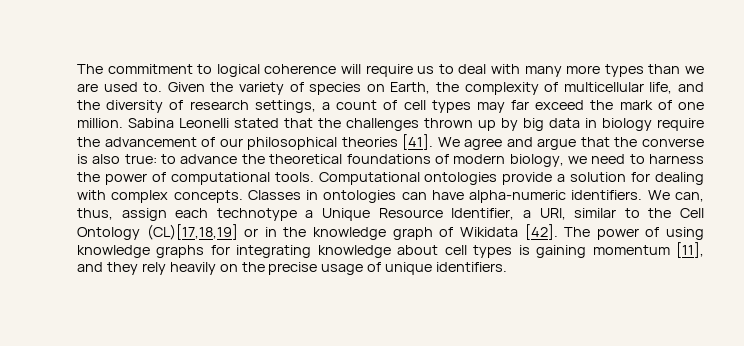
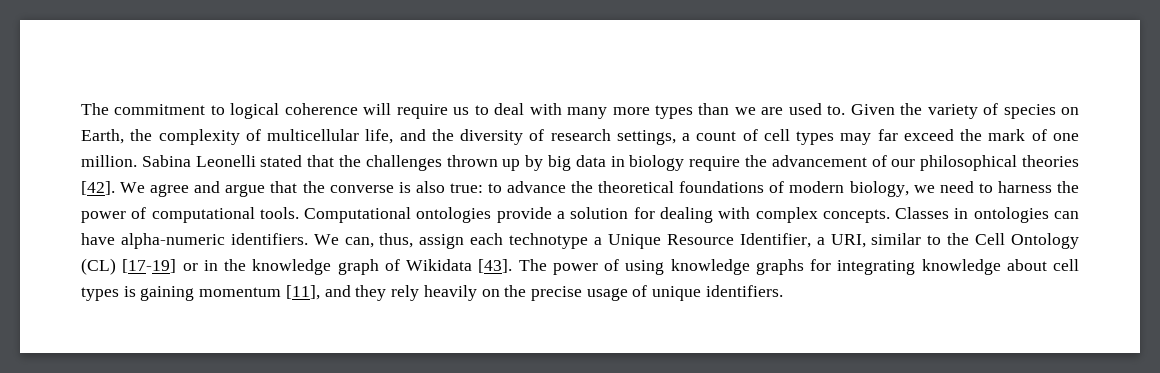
- Sabina Leonelli stated that the challenges thrown up by big data in biology require the advancement of our philosophical theories [41].
+ Sabina Leonelli stated that the challenges thrown up by big data in biology require the advancement of our philosophical theories [42].
- We can, thus, assign each technotype a Unique Resource Identifier, a URI, similar to the Cell Ontology (CL)[17,18,19] or in the knowledge graph of Wikidata [42].
+ We can, thus, assign each technotype a Unique Resource Identifier, a URI, similar to the Cell Ontology (CL) [17-19] or in the knowledge graph of Wikidata [43].

